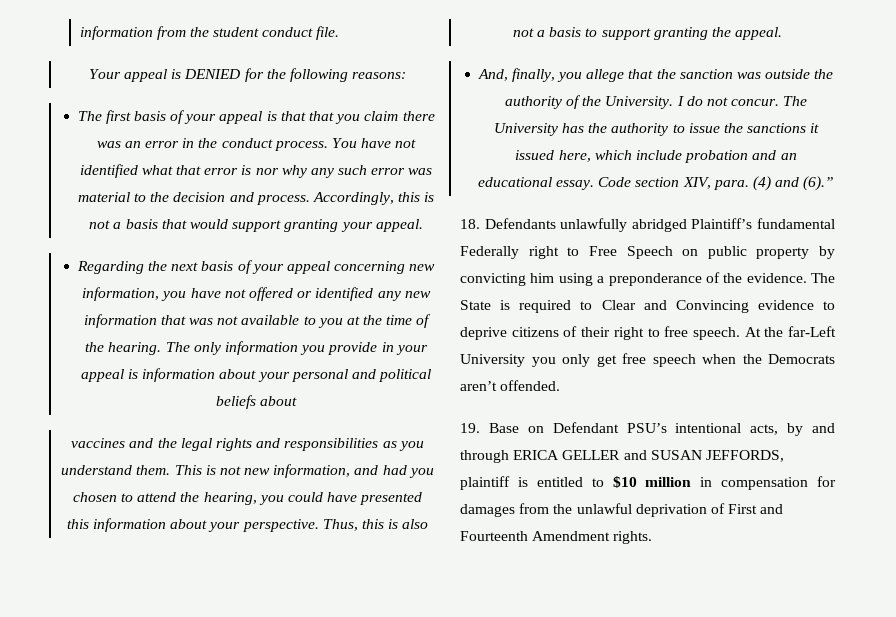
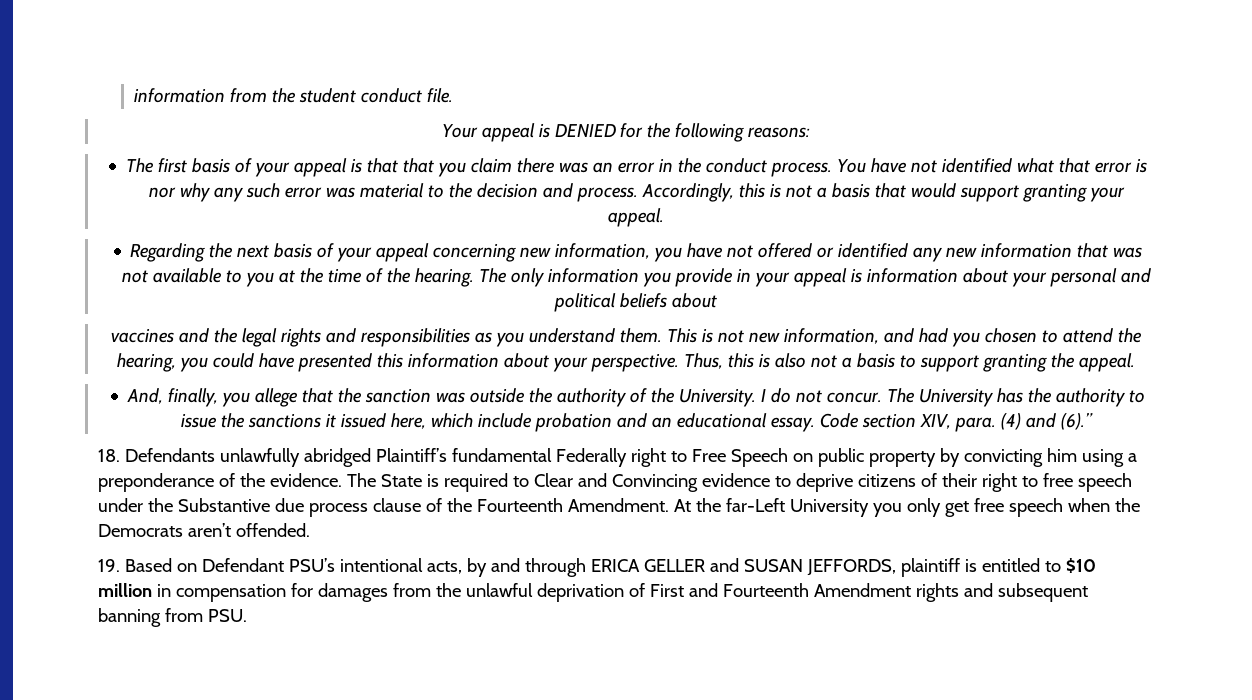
- The State is required to Clear and Convincing evidence to deprive citizens of their right to free speech.
+ The State is required to Clear and Convincing evidence to deprive citizens of their right to free speech under the Substantive due process clause of the Fourteenth Amendment.
- 19. Base on Defendant PSU’s intentional acts, by and through ERICA GELLER and SUSAN JEFFORDS, plaintiff is entitled to $10 million in compensation for damages from the unlawful deprivation of First and Fourteenth Amendment rights.
+ 19. Based on Defendant PSU’s intentional acts, by and through ERICA GELLER and SUSAN JEFFORDS, plaintiff is entitled to $10 million in compensation for damages from the unlawful deprivation of First and Fourteenth Amendment rights and subsequent banning from PSU.

